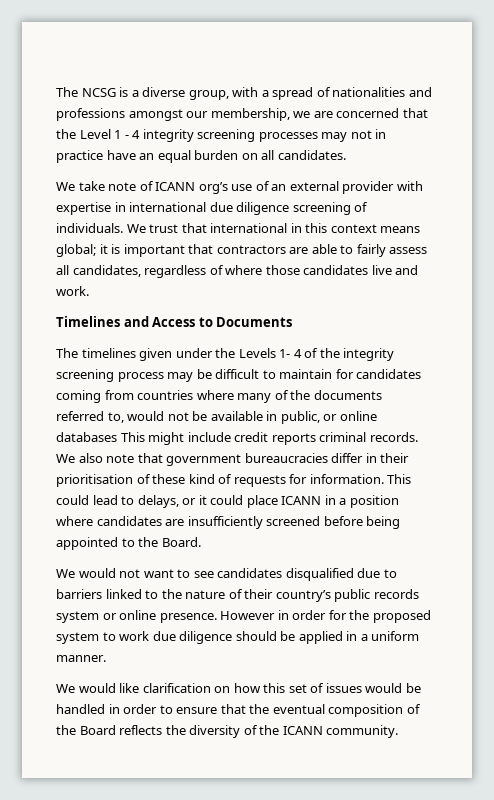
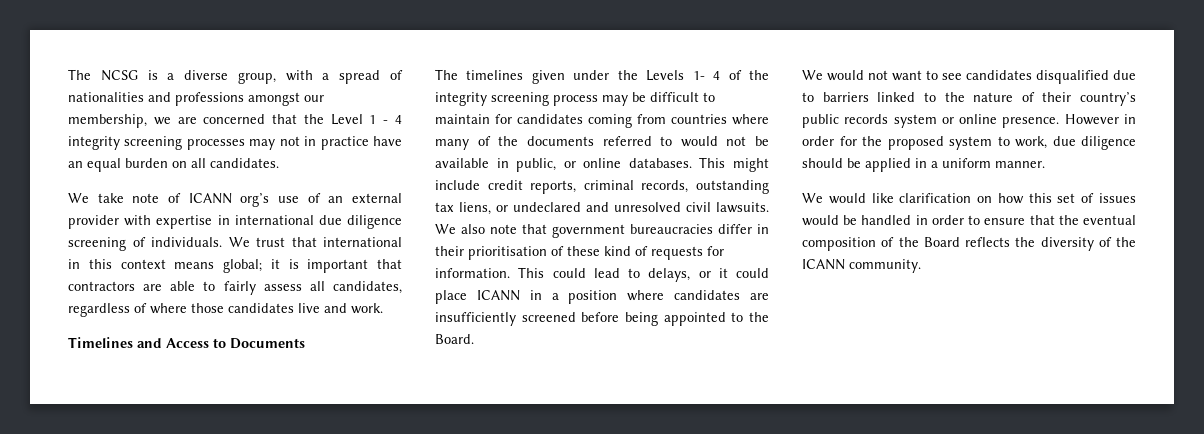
- The timelines given under the Levels 1- 4 of the integrity screening process may be difficult to maintain for candidates coming from countries where many of the documents referred to, would not be available in public, or online databases This might include credit reports criminal records.
+ The timelines given under the Levels 1- 4 of the integrity screening process may be difficult to maintain for candidates coming from countries where many of the documents referred to would not be available in public, or online databases. This might include credit reports, criminal records, outstanding tax liens, or undeclared and unresolved civil lawsuits.
- However in order for the proposed system to work due diligence should be applied in a uniform manner.
+ However in order for the proposed system to work, due diligence should be applied in a uniform manner.

